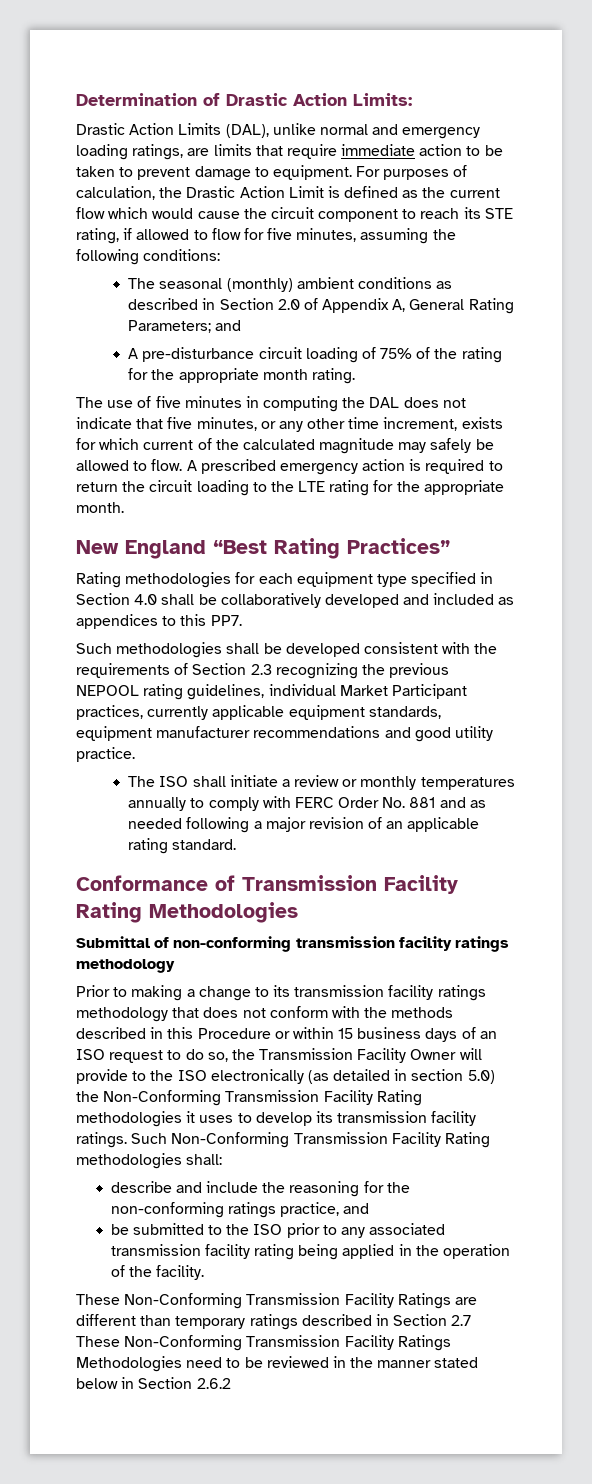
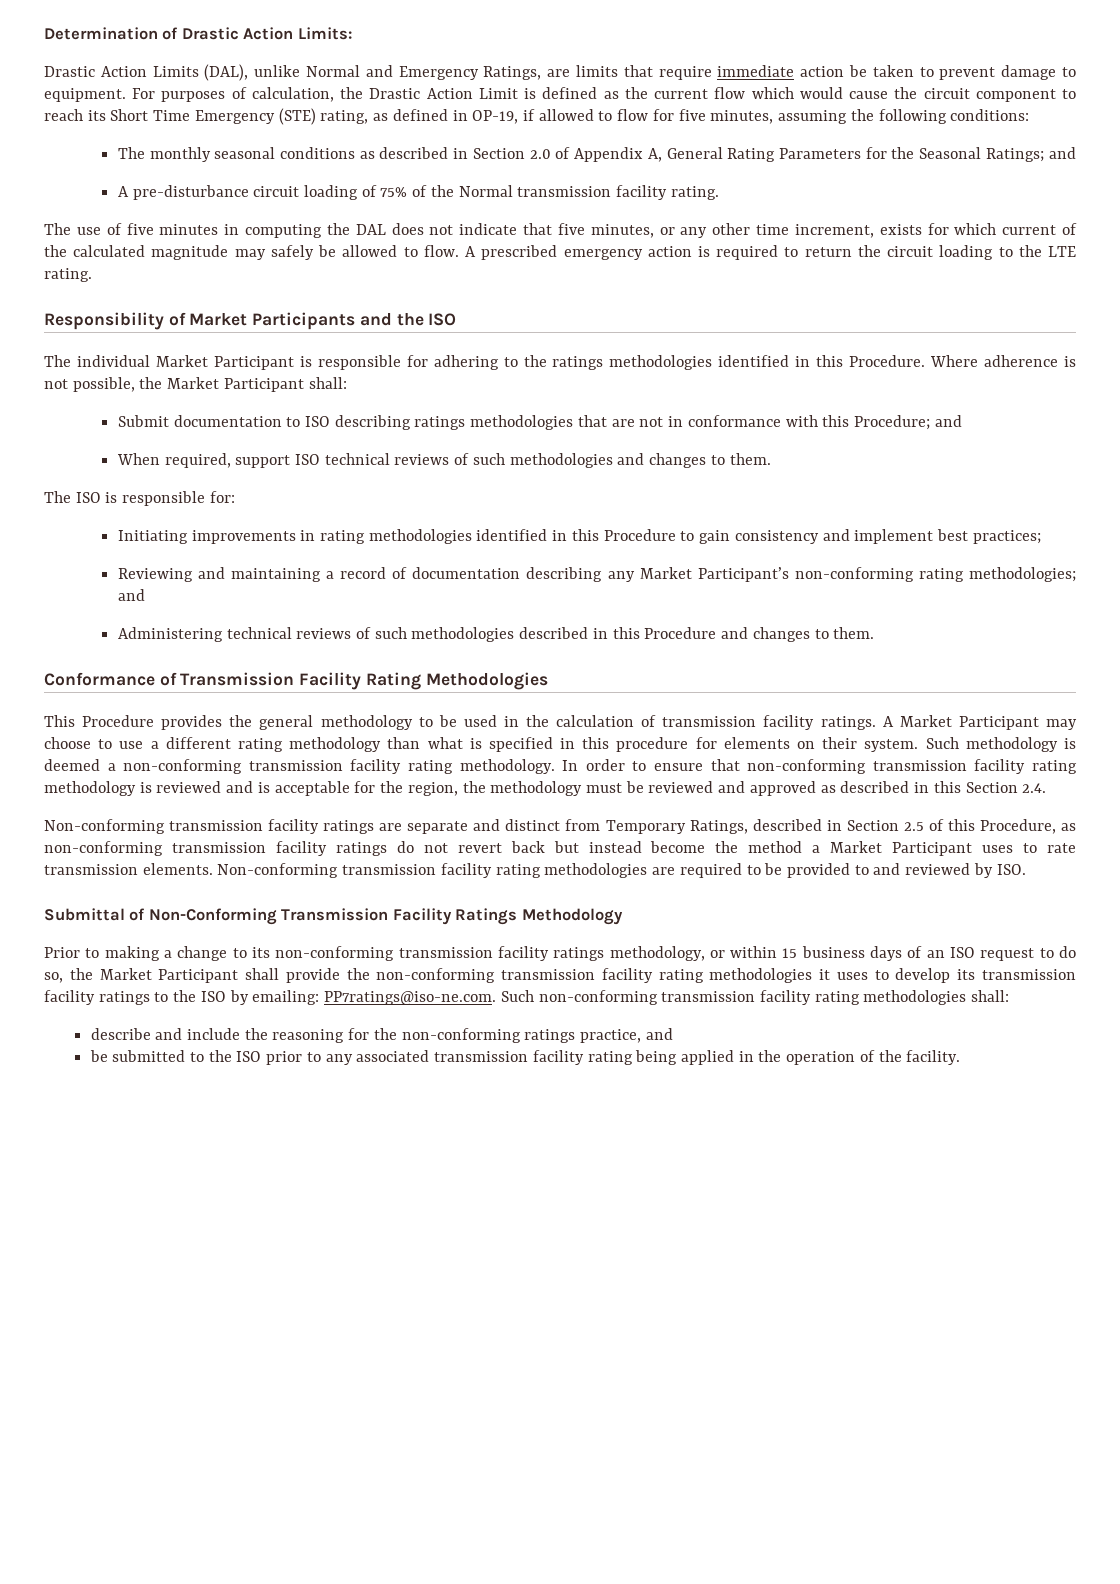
- Drastic Action Limits (DAL), unlike normal and emergency loading ratings, are limits that require immediate action to be taken to prevent damage to equipment.
+ Drastic Action Limits (DAL), unlike Normal and Emergency Ratings, are limits that require immediate action be taken to prevent damage to equipment.
- For purposes of calculation, the Drastic Action Limit is defined as the current flow which would cause the circuit component to reach its STE rating, if allowed to flow for five minutes, assuming the following conditions:
+ For purposes of calculation, the Drastic Action Limit is defined as the current flow which would cause the circuit component to reach its Short Time Emergency (STE) rating, as defined in OP-19, if allowed to flow for five minutes, assuming the following conditions:
- The seasonal (monthly) ambient conditions as described in Section 2.0 of Appendix A, General Rating Parameters; and
+ The monthly seasonal conditions as described in Section 2.0 of Appendix A, General Rating Parameters for the Seasonal Ratings; and
- A pre-disturbance circuit loading of 75% of the rating for the appropriate month rating.
+ A pre-disturbance circuit loading of 75% of the Normal transmission facility rating.
- A prescribed emergency action is required to return the circuit loading to the LTE rating for the appropriate month.
- New England “Best Rating Practices”
- Rating methodologies for each equipment type specified in Section 4.0 shall be collaboratively developed and included as appendices to this PP7.
- Such methodologies shall be developed consistent with the requirements of Section 2.3 recognizing the previous NEPOOL rating guidelines, individual Market Participant practices, currently applicable equipment standards, equipment manufacturer recommendations and good utility practice.
- The ISO shall initiate a review or monthly temperatures annually to comply with FERC Order No. 881 and as needed following a major revision of an applicable rating standard.
+ A prescribed emergency action is required to return the circuit loading to the LTE rating.
+ Responsibility of Market Participants and the ISO
+ The individual Market Participant is responsible for adhering to the ratings methodologies identified in this Procedure. Where adherence is not possible, the Market Participant shall:
+ Submit documentation to ISO describing ratings methodologies that are not in conformance with this Procedure; and
+ When required, support ISO technical reviews of such methodologies and changes to them.
+ The ISO is responsible for:
+ Initiating improvements in rating methodologies identified in this Procedure to gain consistency and implement best practices;
+ Reviewing and maintaining a record of documentation describing any Market Participant’s non-conforming rating methodologies; and
+ Administering technical reviews of such methodologies described in this Procedure and changes to them.
- Submittal of non-conforming transmission facility ratings methodology
+ This Procedure provides the general methodology to be used in the calculation of transmission facility ratings. A Market Participant may choose to use a different rating methodology than what is specified in this procedure for elements on their system. Such methodology is deemed a non-conforming transmission facility rating methodology. In order to ensure that non-conforming transmission facility rating methodology is reviewed and is acceptable for the region, the methodology must be reviewed and approved as described in this Section 2.4.
+ Non-conforming transmission facility ratings are separate and distinct from Temporary Ratings, described in Section 2.5 of this Procedure, as non-conforming transmission facility ratings do not revert back but instead become the method a Market Participant uses to rate transmission elements. Non-conforming transmission facility rating methodologies are required to be provided to and reviewed by ISO.
+ Submittal of Non-Conforming Transmission Facility Ratings Methodology
- Prior to making a change to its transmission facility ratings methodology that does not conform with the methods described in this Procedure or within 15 business days of an ISO request to do so, the Transmission Facility Owner will provide to the ISO electronically (as detailed in section 5.0) the Non-Conforming Transmission Facility Rating methodologies it uses to develop its transmission facility ratings. Such Non-Conforming Transmission Facility Rating methodologies shall:
+ Prior to making a change to its non-conforming transmission facility ratings methodology, or within 15 business days of an ISO request to do so, the Market Participant shall provide the non-conforming transmission facility rating methodologies it uses to develop its transmission facility ratings to the ISO by emailing: PP7ratings@iso-ne.com. Such non-conforming transmission facility rating methodologies shall:
- These Non-Conforming Transmission Facility Ratings are different than temporary ratings described in Section 2.7 These Non-Conforming Transmission Facility Ratings Methodologies need to be reviewed in the manner stated below in Section 2.6.2

